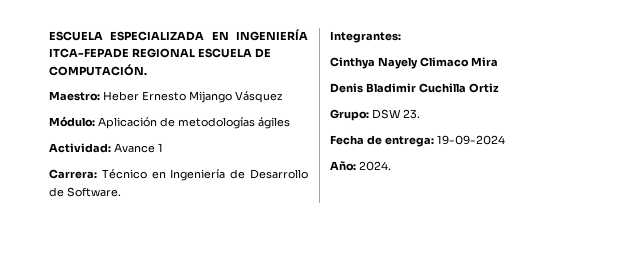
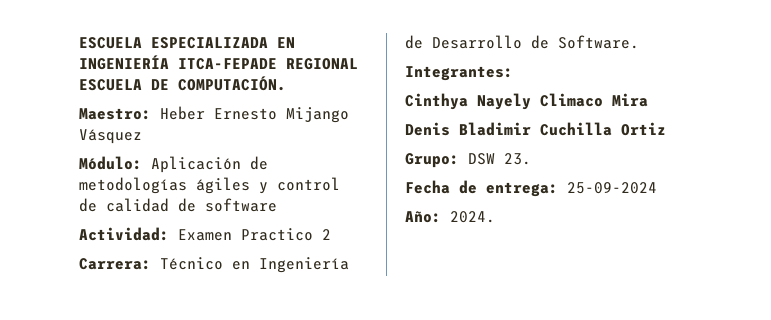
- Módulo: Aplicación de metodologías ágiles
- Actividad: Avance 1
+ Módulo: Aplicación de metodologías ágiles y control de calidad de software
+ Actividad: Examen Practico 2
- Fecha de entrega: 19-09-2024
+ Fecha de entrega: 25-09-2024

